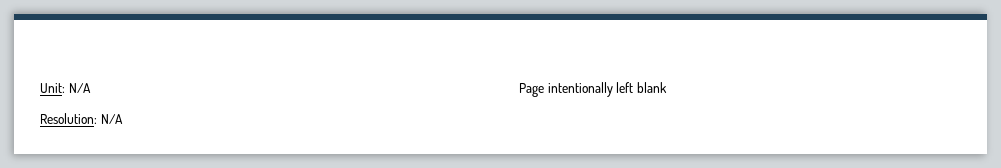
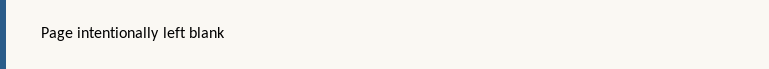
- Unit: N/A
- Resolution: N/A

